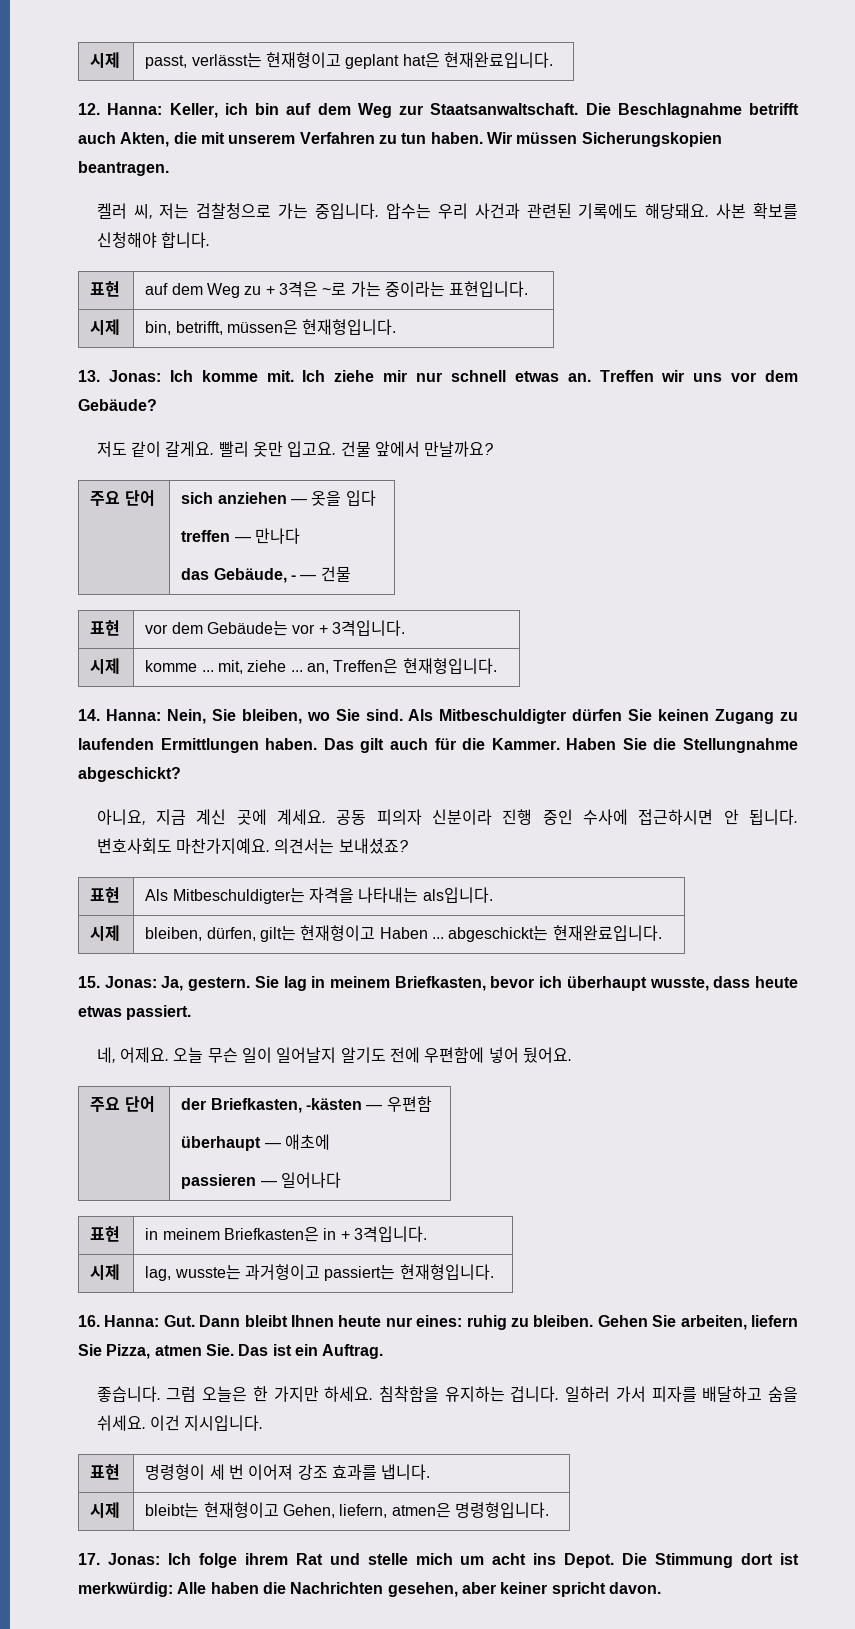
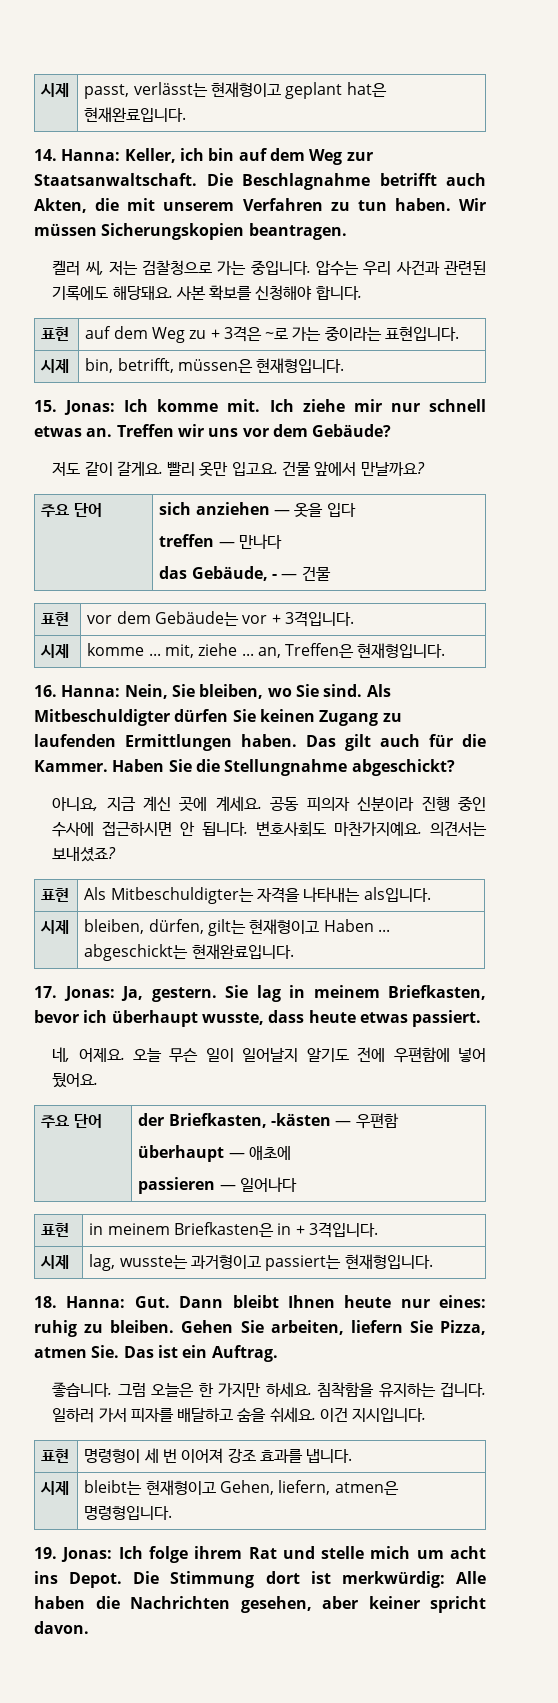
- 12. Hanna: Keller, ich bin auf dem Weg zur Staatsanwaltschaft.
+ 14. Hanna: Keller, ich bin auf dem Weg zur Staatsanwaltschaft.
- 13. Jonas: Ich komme mit.
+ 15. Jonas: Ich komme mit.
- 14. Hanna: Nein, Sie bleiben, wo Sie sind.
+ 16. Hanna: Nein, Sie bleiben, wo Sie sind.
- 15. Jonas: Ja, gestern.
+ 17. Jonas: Ja, gestern.
- 16. Hanna: Gut. Dann bleibt Ihnen heute nur eines: ruhig zu bleiben.
+ 18. Hanna: Gut. Dann bleibt Ihnen heute nur eines: ruhig zu bleiben.
- 17. Jonas: Ich folge ihrem Rat und stelle mich um acht ins Depot.
+ 19. Jonas: Ich folge ihrem Rat und stelle mich um acht ins Depot.

